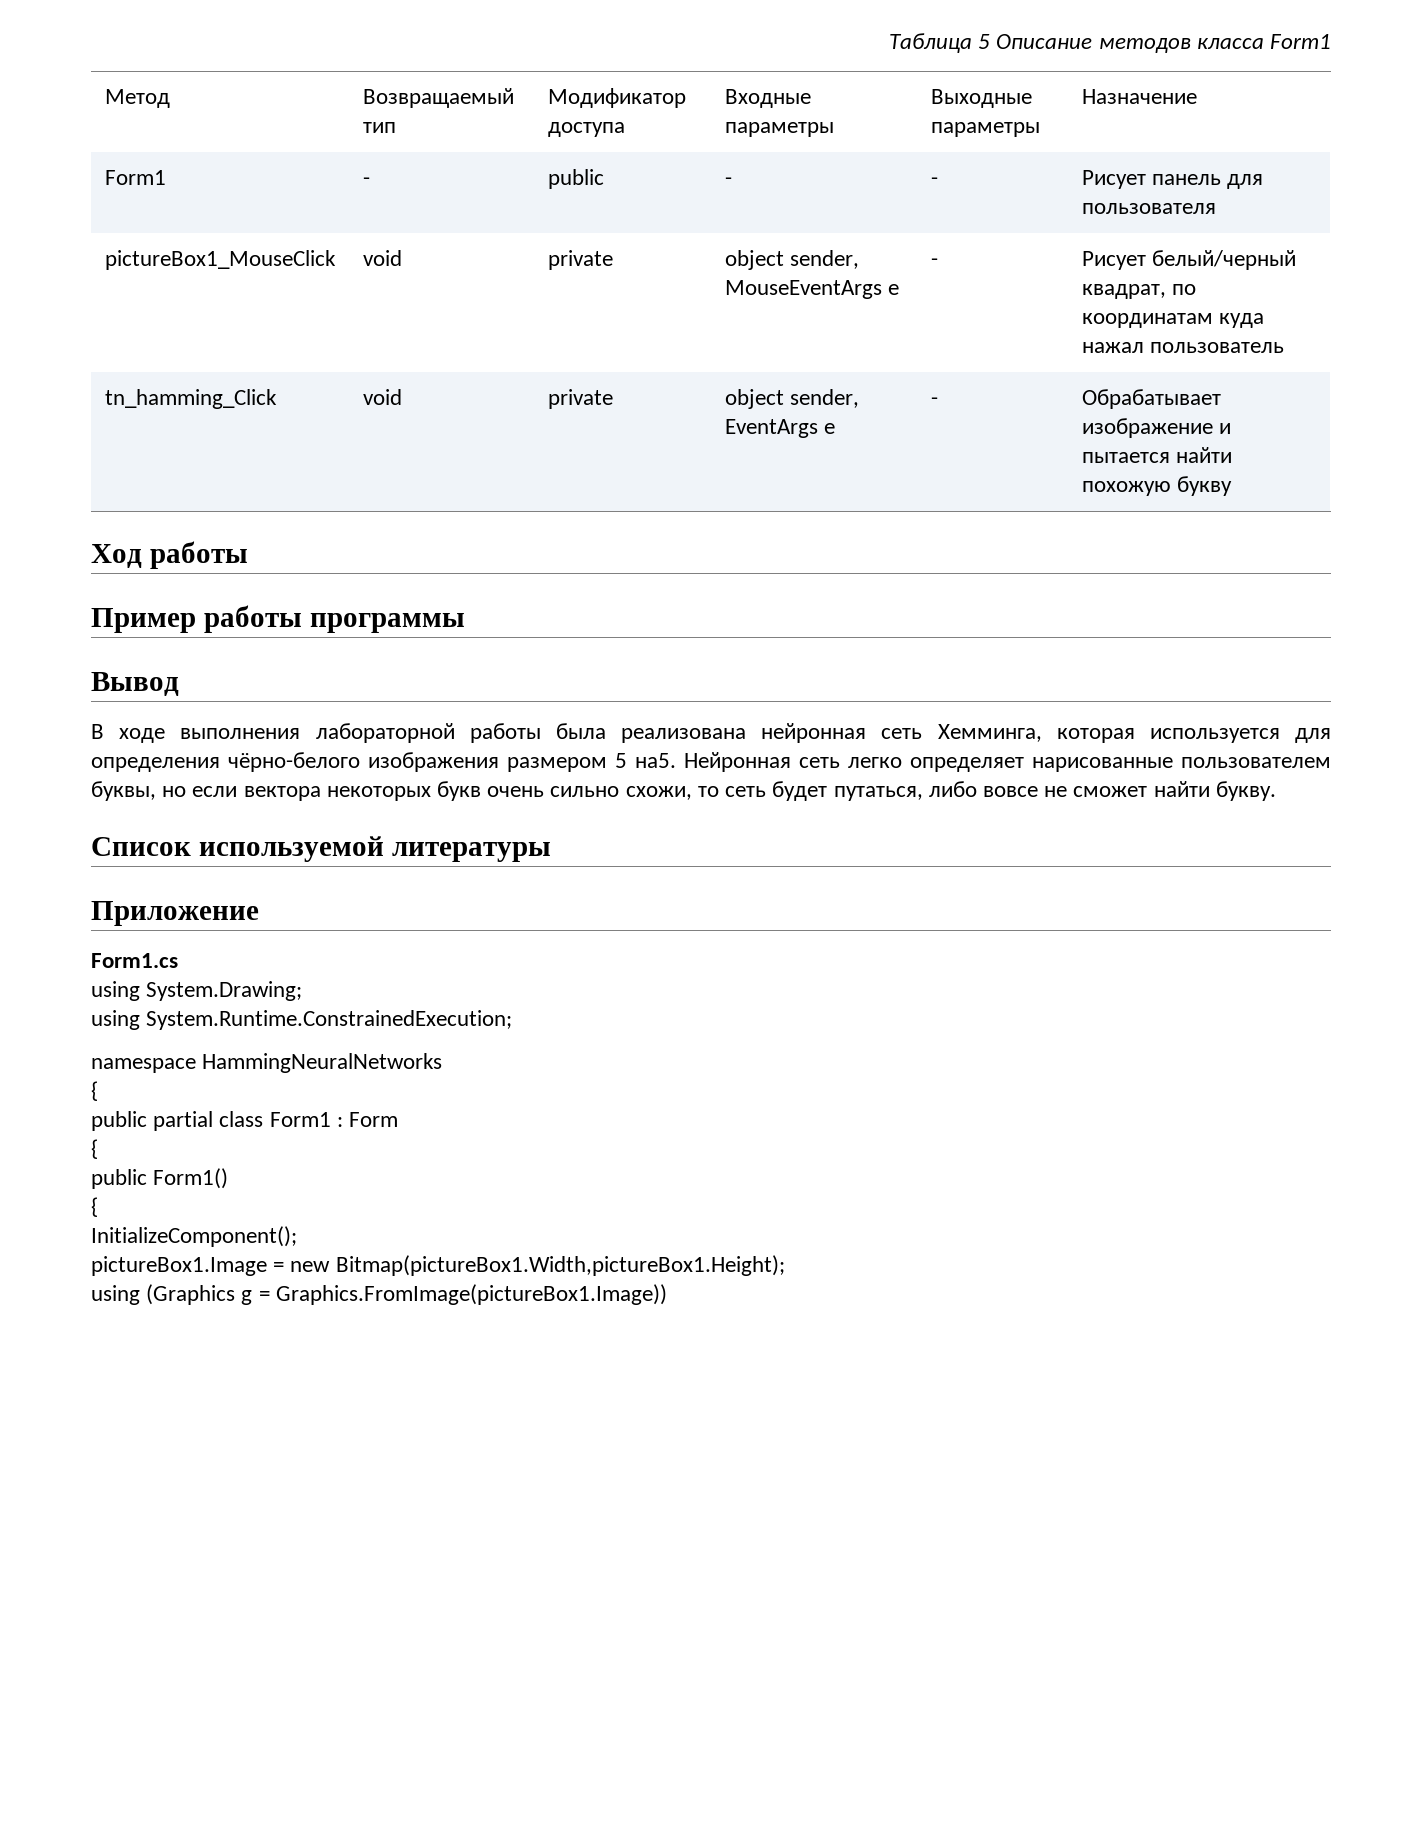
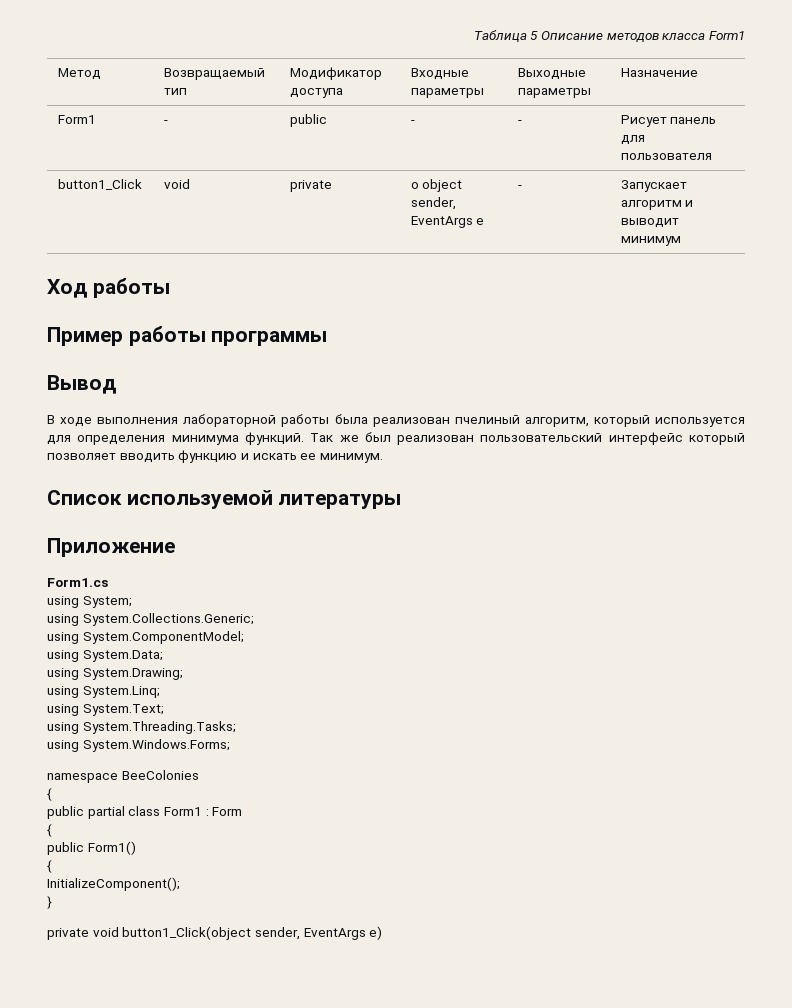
- pictureBox1_MouseClick | void | private | object sender, MouseEventArgs e | - | Рисует белый/черный квадрат, по координатам куда нажал пользователь
- tn_hamming_Click | void | private | object sender, EventArgs e | - | Обрабатывает изображение и пытается найти похожую букву
+ button1_Click | void | private | o object sender, EventArgs e | - | Запускает алгоритм и выводит минимум
- В ходе выполнения лабораторной работы была реализована нейронная сеть Хемминга, которая используется для определения чёрно-белого изображения размером 5 на5. Нейронная сеть легко определяет нарисованные пользователем буквы, но если вектора некоторых букв очень сильно схожи, то сеть будет путаться, либо вовсе не сможет найти букву.
+ В ходе выполнения лабораторной работы была реализован пчелиный алгоритм, который используется для определения минимума функций. Так же был реализован пользовательский интерфейс который позволяет вводить функцию и искать ее минимум.
+ using System;
+ using System.Collections.Generic;
+ using System.ComponentModel;
+ using System.Data;
  using System.Drawing;
- using System.Runtime.ConstrainedExecution;
+ using System.Linq;
+ using System.Text;
+ using System.Threading.Tasks;
+ using System.Windows.Forms;
- namespace HammingNeuralNetworks
+ namespace BeeColonies
- pictureBox1.Image = new Bitmap(pictureBox1.Width,pictureBox1.Height);
- using (Graphics g = Graphics.FromImage(pictureBox1.Image))
+ }
+ private void button1_Click(object sender, EventArgs e)

